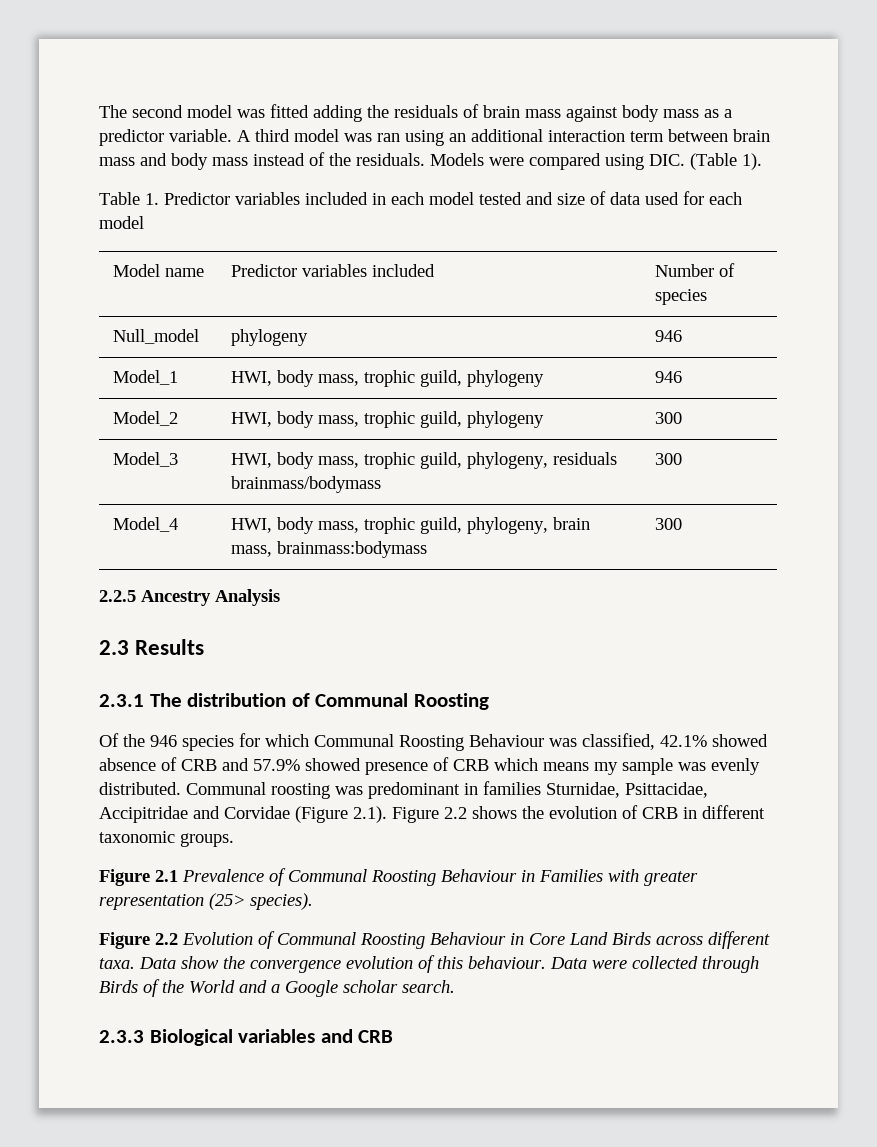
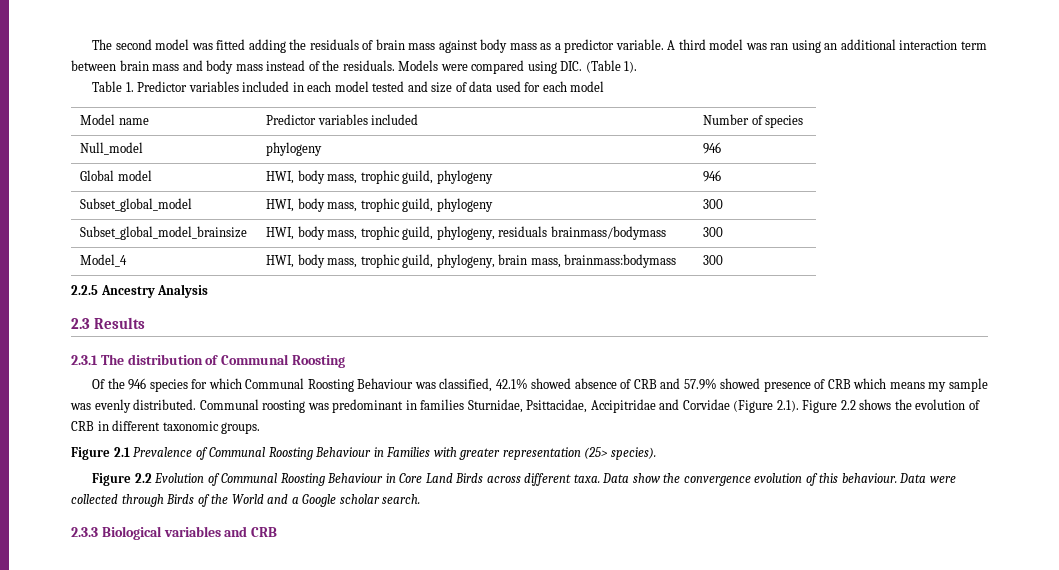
- Model_1 | HWI, body mass, trophic guild, phylogeny | 946
+ Global model | HWI, body mass, trophic guild, phylogeny | 946
- Model_2 | HWI, body mass, trophic guild, phylogeny | 300
+ Subset_global_model | HWI, body mass, trophic guild, phylogeny | 300
- Model_3 | HWI, body mass, trophic guild, phylogeny, residuals brainmass/bodymass | 300
+ Subset_global_model_brainsize | HWI, body mass, trophic guild, phylogeny, residuals brainmass/bodymass | 300

